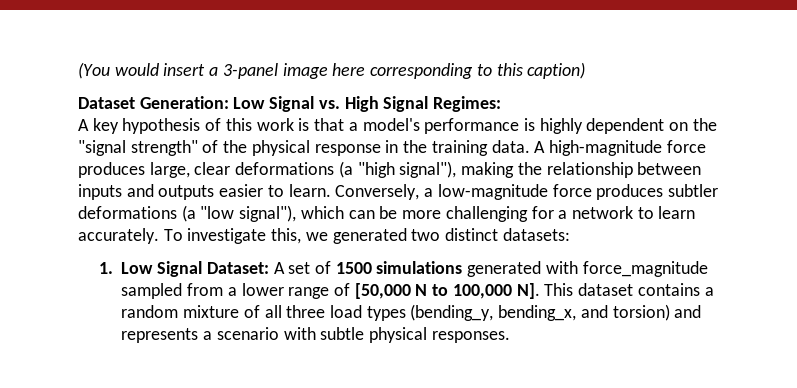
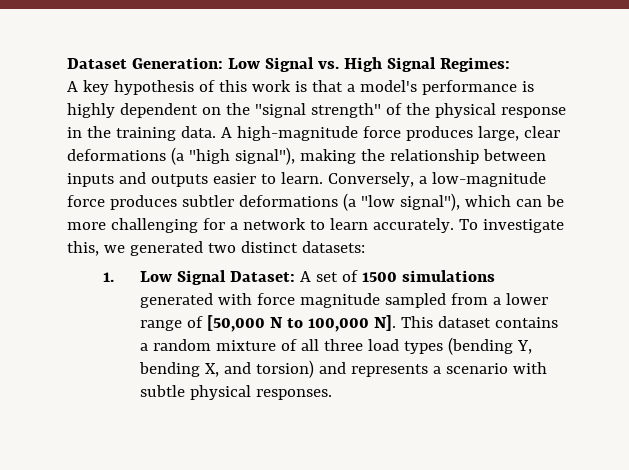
- (You would insert a 3-panel image here corresponding to this caption)
- 1. Low Signal Dataset: A set of 1500 simulations generated with force_magnitude sampled from a lower range of [50,000 N to 100,000 N]. This dataset contains a random mixture of all three load types (bending_y, bending_x, and torsion) and represents a scenario with subtle physical responses.
+ 1. Low Signal Dataset: A set of 1500 simulations generated with force magnitude sampled from a lower range of [50,000 N to 100,000 N]. This dataset contains a random mixture of all three load types (bending Y, bending X, and torsion) and represents a scenario with subtle physical responses.

